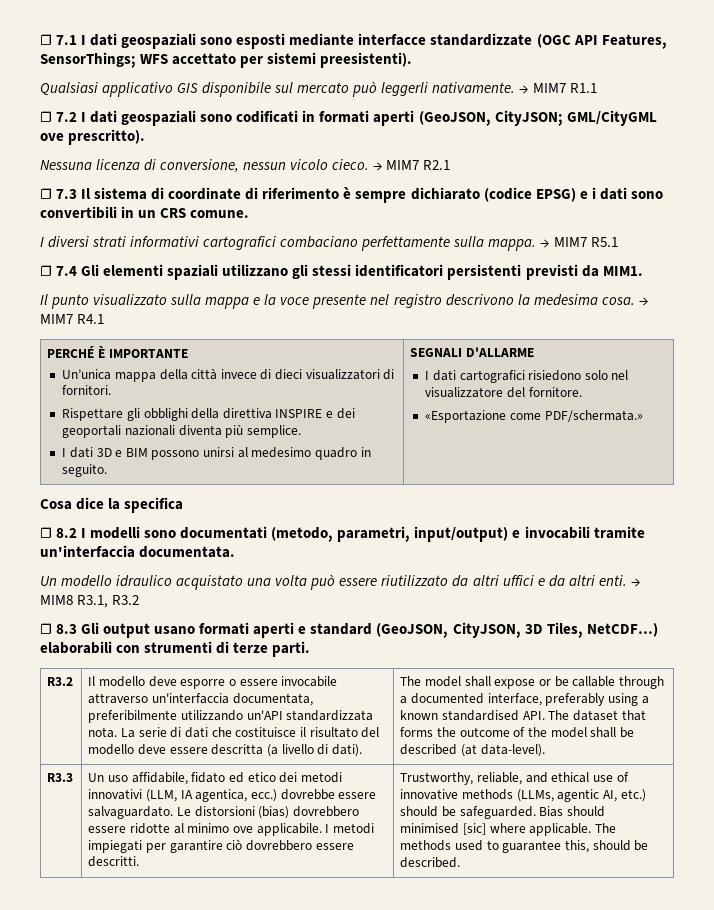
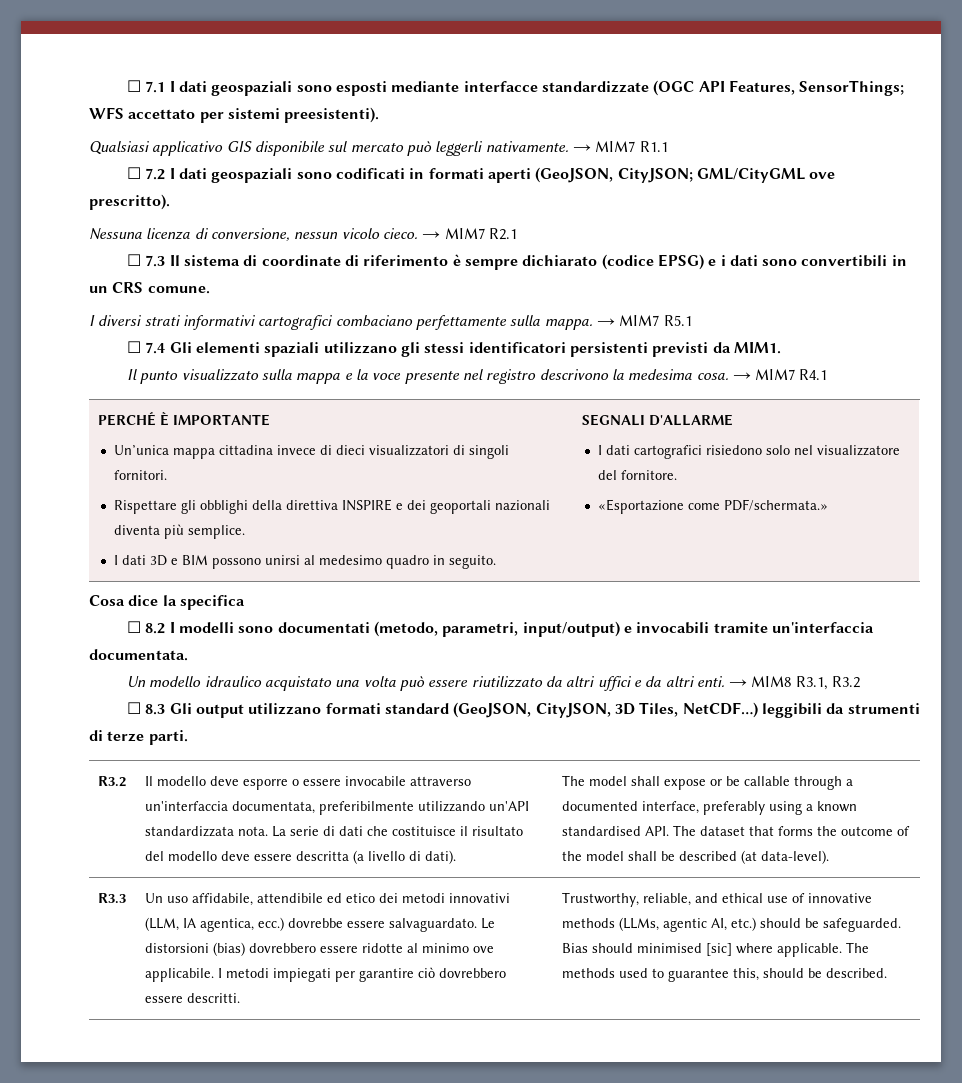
- Un’unica mappa della città invece di dieci visualizzatori di fornitori.
+ Un’unica mappa cittadina invece di dieci visualizzatori di singoli fornitori.
- ☐ 8.3 Gli output usano formati aperti e standard (GeoJSON, CityJSON, 3D Tiles, NetCDF…) elaborabili con strumenti di terze parti.
+ ☐ 8.3 Gli output utilizzano formati standard (GeoJSON, CityJSON, 3D Tiles, NetCDF…) leggibili da strumenti di terze parti.
- Un uso affidabile, fidato ed etico dei metodi innovativi (LLM, IA agentica, ecc.) dovrebbe essere salvaguardato.
+ Un uso affidabile, attendibile ed etico dei metodi innovativi (LLM, IA agentica, ecc.) dovrebbe essere salvaguardato.

